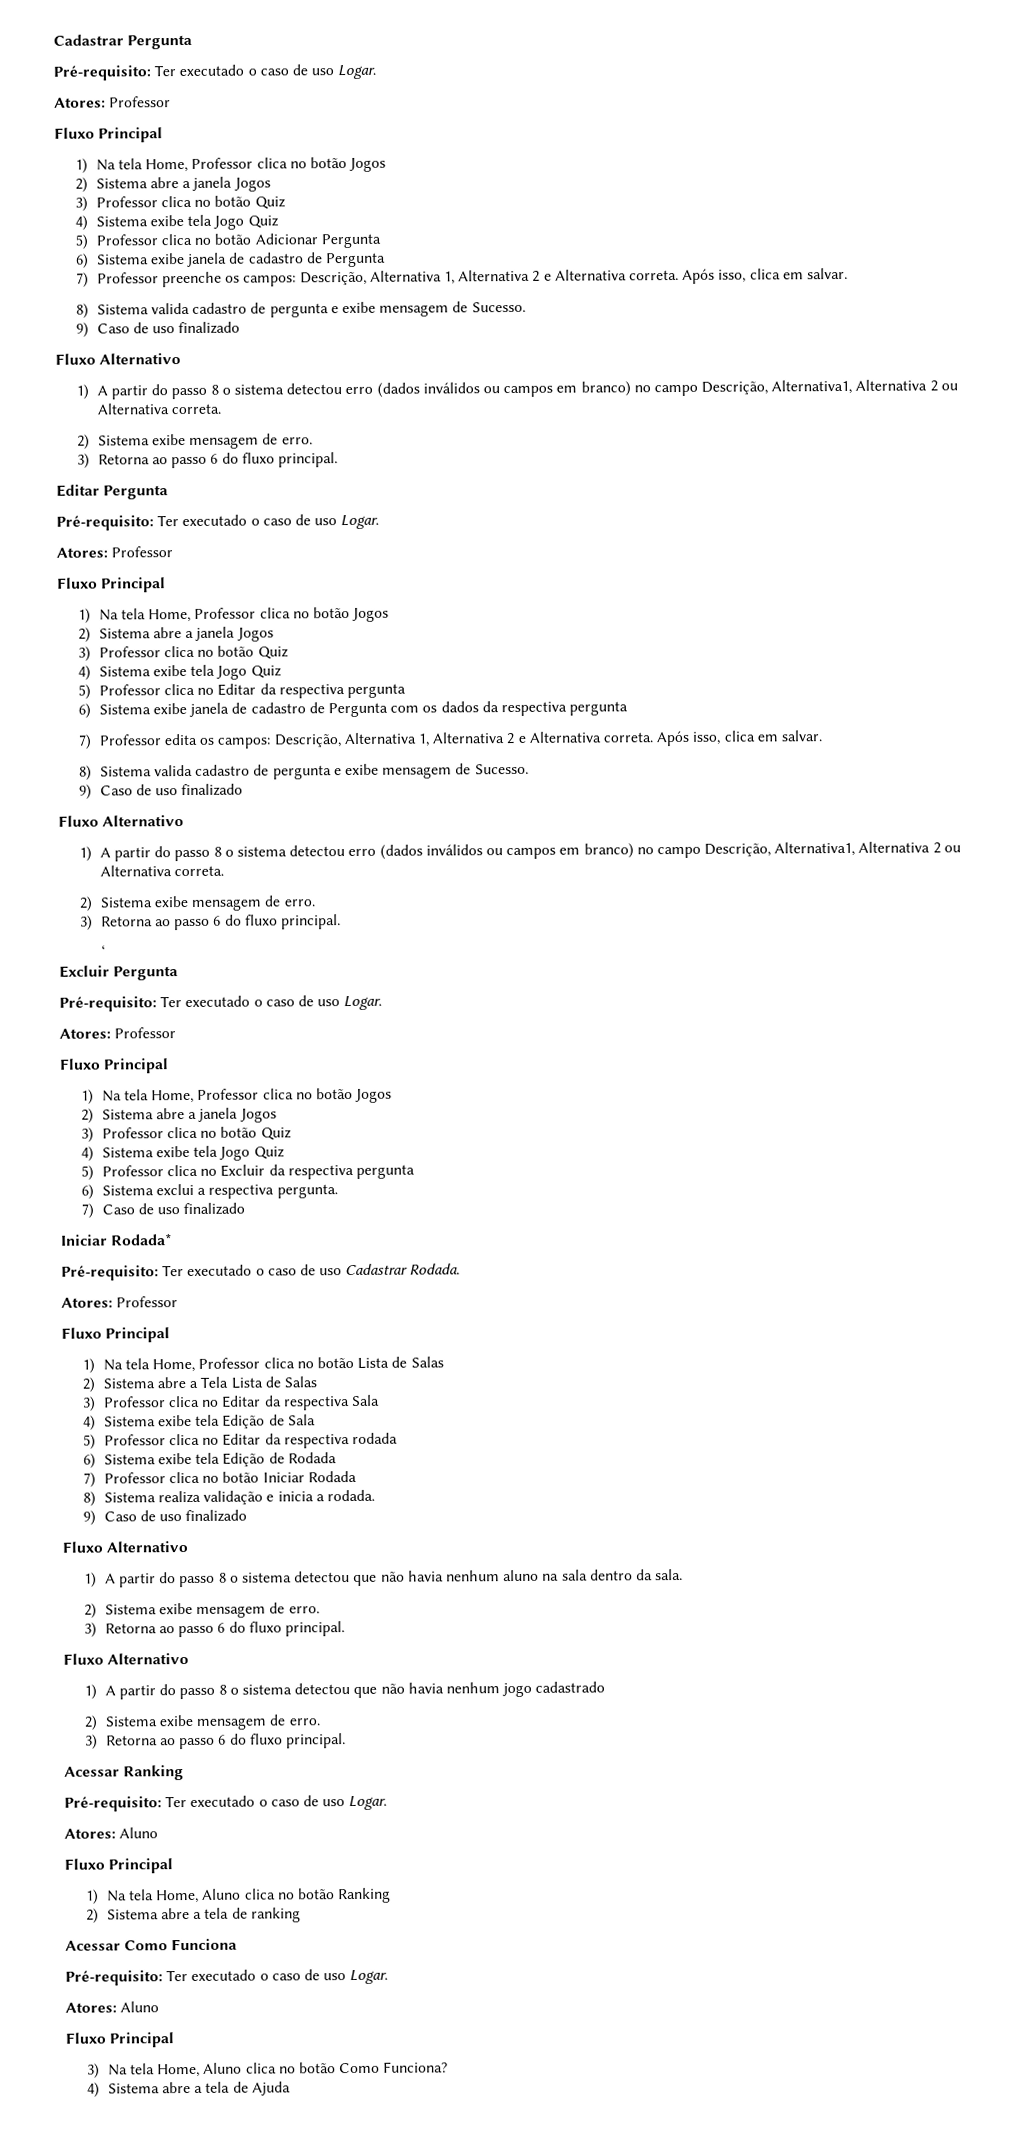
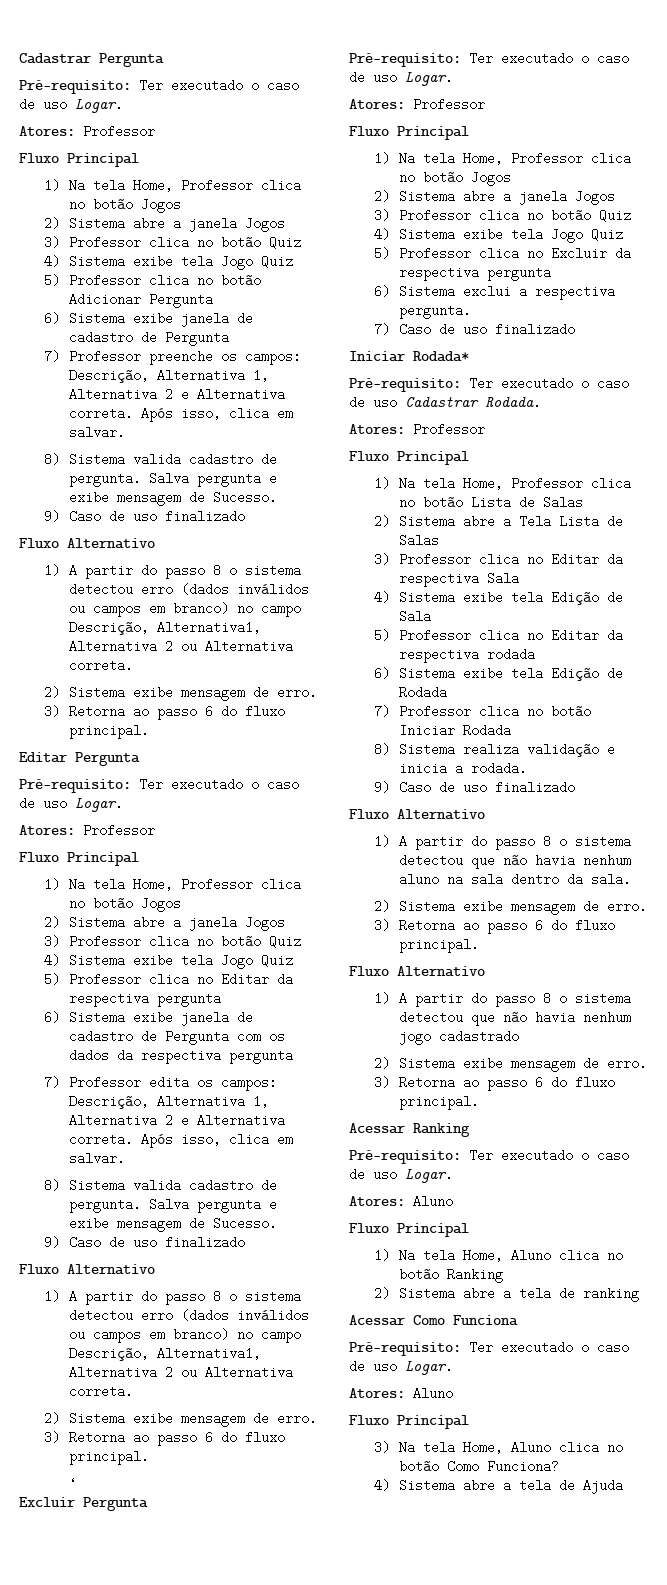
  7) Professor preenche os campos: Descrição, Alternativa 1, Alternativa 2 e Alternativa correta. Após isso, clica em salvar.
- 8) Sistema valida cadastro de pergunta e exibe mensagem de Sucesso.
+ 8) Sistema valida cadastro de pergunta. Salva pergunta e exibe mensagem de Sucesso.
  7) Professor edita os campos: Descrição, Alternativa 1, Alternativa 2 e Alternativa correta. Após isso, clica em salvar.
- 8) Sistema valida cadastro de pergunta e exibe mensagem de Sucesso.
+ 8) Sistema valida cadastro de pergunta. Salva pergunta e exibe mensagem de Sucesso.

